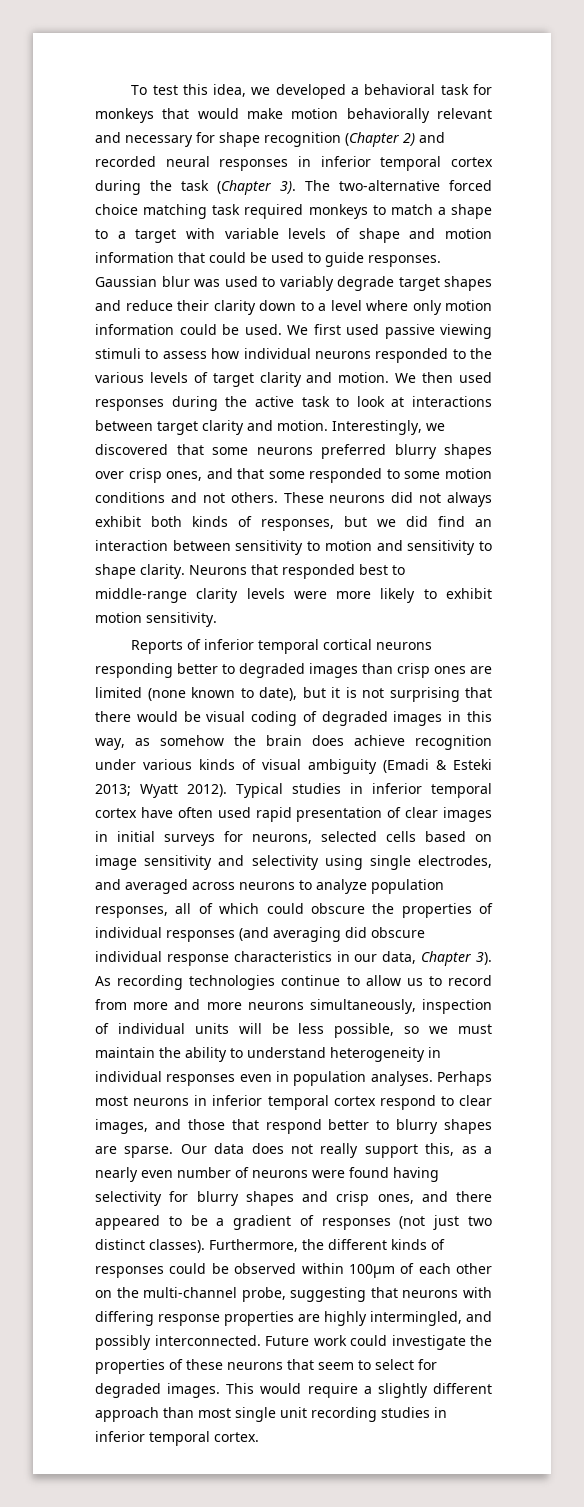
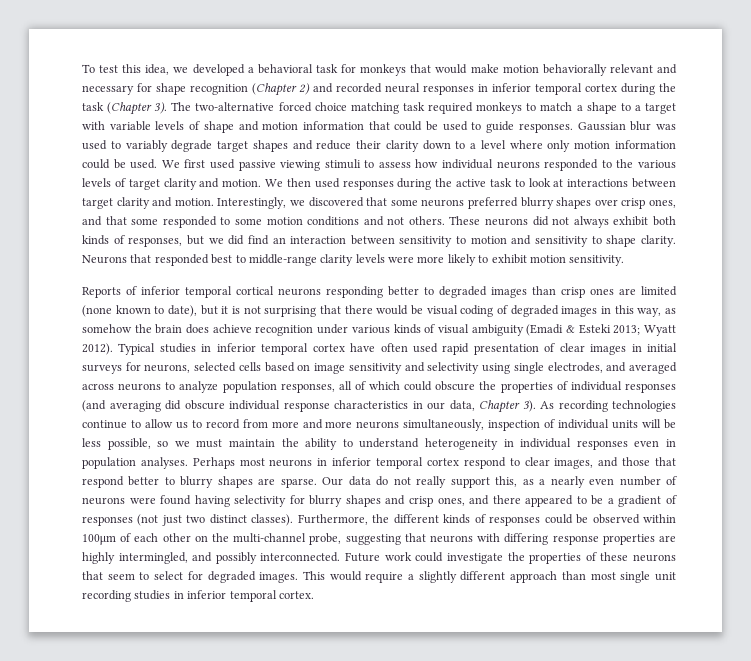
- Our data does not really support this, as a nearly even number of neurons were found having selectivity for blurry shapes and crisp ones, and there appeared to be a gradient of responses (not just two distinct classes).
+ Our data do not really support this, as a nearly even number of neurons were found having selectivity for blurry shapes and crisp ones, and there appeared to be a gradient of responses (not just two distinct classes).

